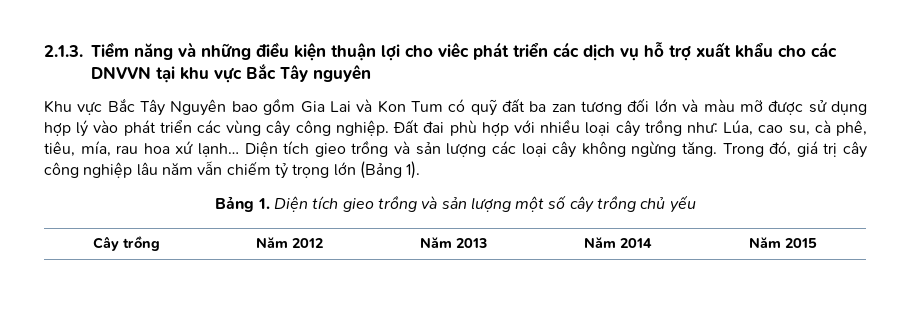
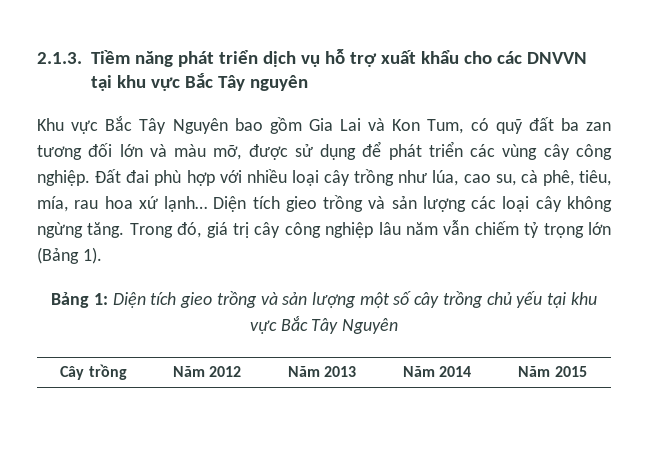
- 2.1.3. Tiềm năng và những điều kiện thuận lợi cho viêc phát triển các dịch vụ hỗ trợ xuất khẩu cho các DNVVN tại khu vực Bắc Tây nguyên
+ 2.1.3. Tiềm năng phát triển dịch vụ hỗ trợ xuất khẩu cho các DNVVN tại khu vực Bắc Tây nguyên
- Khu vực Bắc Tây Nguyên bao gồm Gia Lai và Kon Tum có quỹ đất ba zan tương đối lớn và màu mỡ được sử dụng hợp lý vào phát triển các vùng cây công nghiệp.
+ Khu vực Bắc Tây Nguyên bao gồm Gia Lai và Kon Tum, có quỹ đất ba zan tương đối lớn và màu mỡ, được sử dụng để phát triển các vùng cây công nghiệp.
- Đất đai phù hợp với nhiều loại cây trồng như: Lúa, cao su, cà phê, tiêu, mía, rau hoa xứ lạnh…
+ Đất đai phù hợp với nhiều loại cây trồng như lúa, cao su, cà phê, tiêu, mía, rau hoa xứ lạnh…
- Bảng 1. Diện tích gieo trồng và sản lượng một số cây trồng chủ yếu
+ Bảng 1: Diện tích gieo trồng và sản lượng một số cây trồng chủ yếu tại khu vực Bắc Tây Nguyên

